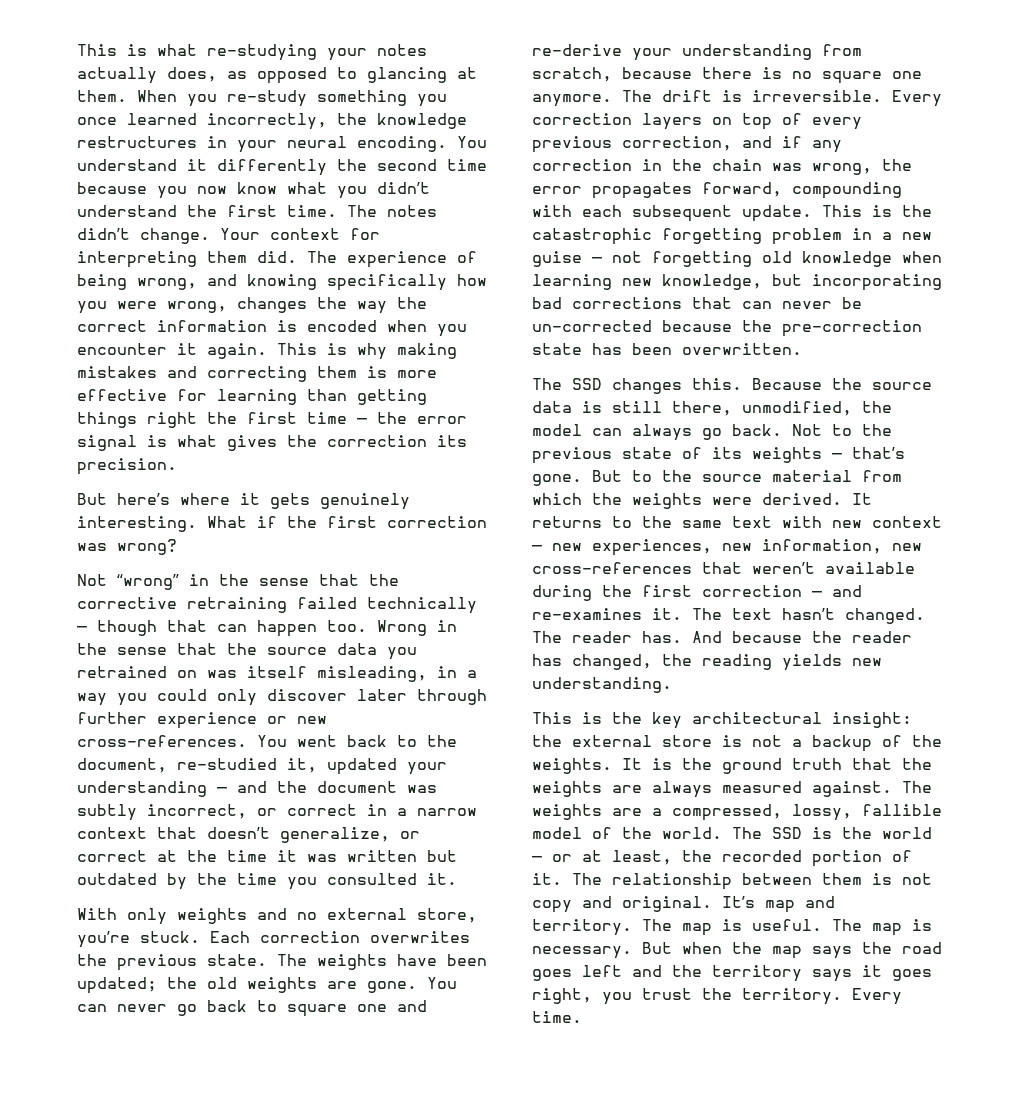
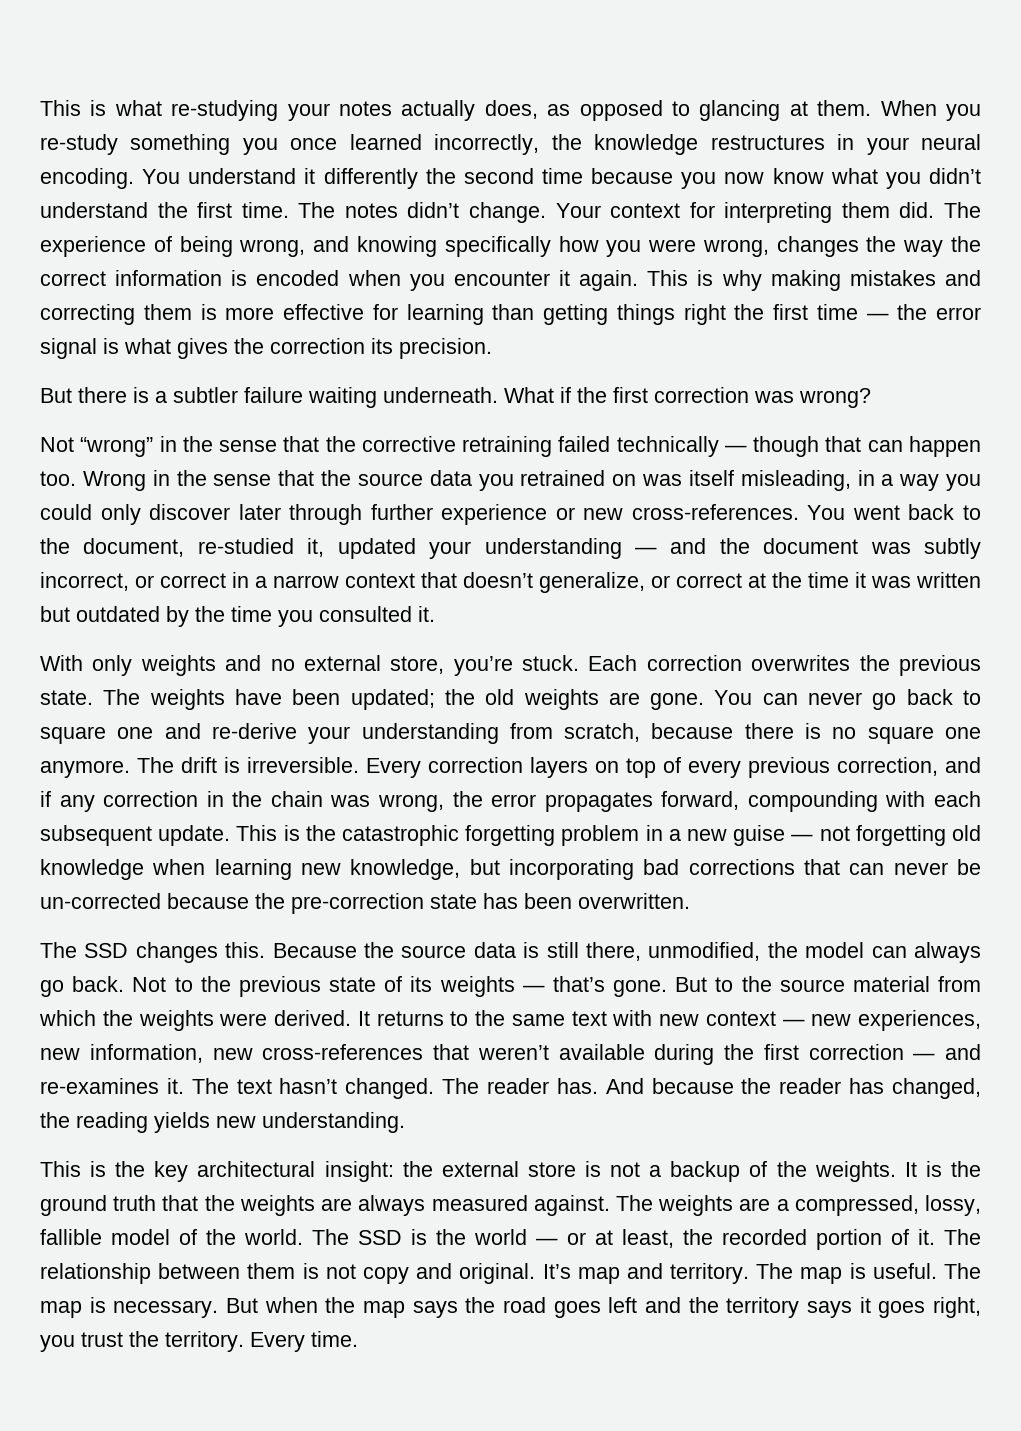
- But here’s where it gets genuinely interesting.
+ But there is a subtler failure waiting underneath.

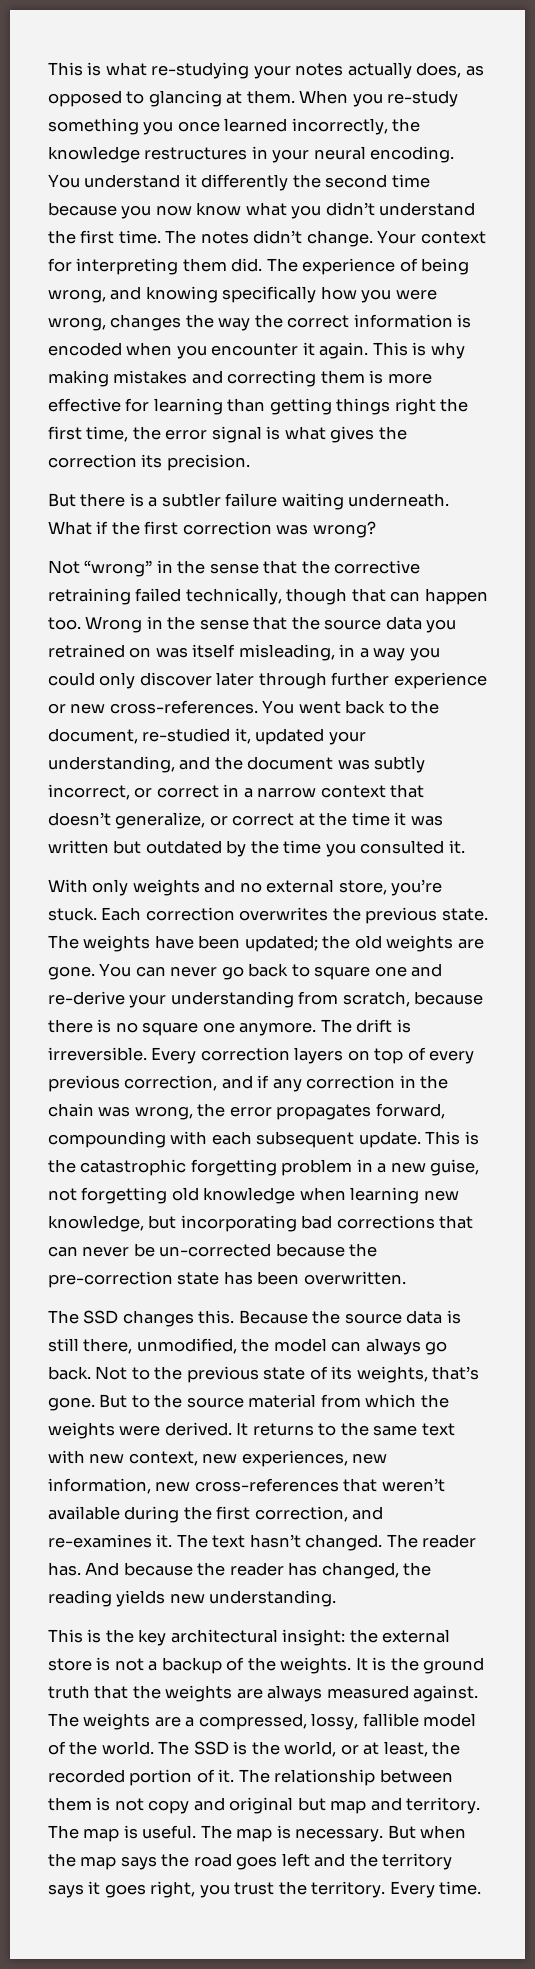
- This is why making mistakes and correcting them is more effective for learning than getting things right the first time — the error signal is what gives the correction its precision.
+ This is why making mistakes and correcting them is more effective for learning than getting things right the first time, the error signal is what gives the correction its precision.
- Not “wrong” in the sense that the corrective retraining failed technically — though that can happen too.
+ Not “wrong” in the sense that the corrective retraining failed technically, though that can happen too.
- You went back to the document, re-studied it, updated your understanding — and the document was subtly incorrect, or correct in a narrow context that doesn’t generalize, or correct at the time it was written but outdated by the time you consulted it.
+ You went back to the document, re-studied it, updated your understanding, and the document was subtly incorrect, or correct in a narrow context that doesn’t generalize, or correct at the time it was written but outdated by the time you consulted it.
- This is the catastrophic forgetting problem in a new guise — not forgetting old knowledge when learning new knowledge, but incorporating bad corrections that can never be un-corrected because the pre-correction state has been overwritten.
+ This is the catastrophic forgetting problem in a new guise, not forgetting old knowledge when learning new knowledge, but incorporating bad corrections that can never be un-corrected because the pre-correction state has been overwritten.
- Not to the previous state of its weights — that’s gone.
+ Not to the previous state of its weights, that’s gone.
- It returns to the same text with new context — new experiences, new information, new cross-references that weren’t available during the first correction — and re-examines it.
+ It returns to the same text with new context, new experiences, new information, new cross-references that weren’t available during the first correction, and re-examines it.
- The SSD is the world — or at least, the recorded portion of it.
+ The SSD is the world, or at least, the recorded portion of it.
- The relationship between them is not copy and original. It’s map and territory.
+ The relationship between them is not copy and original but map and territory.

